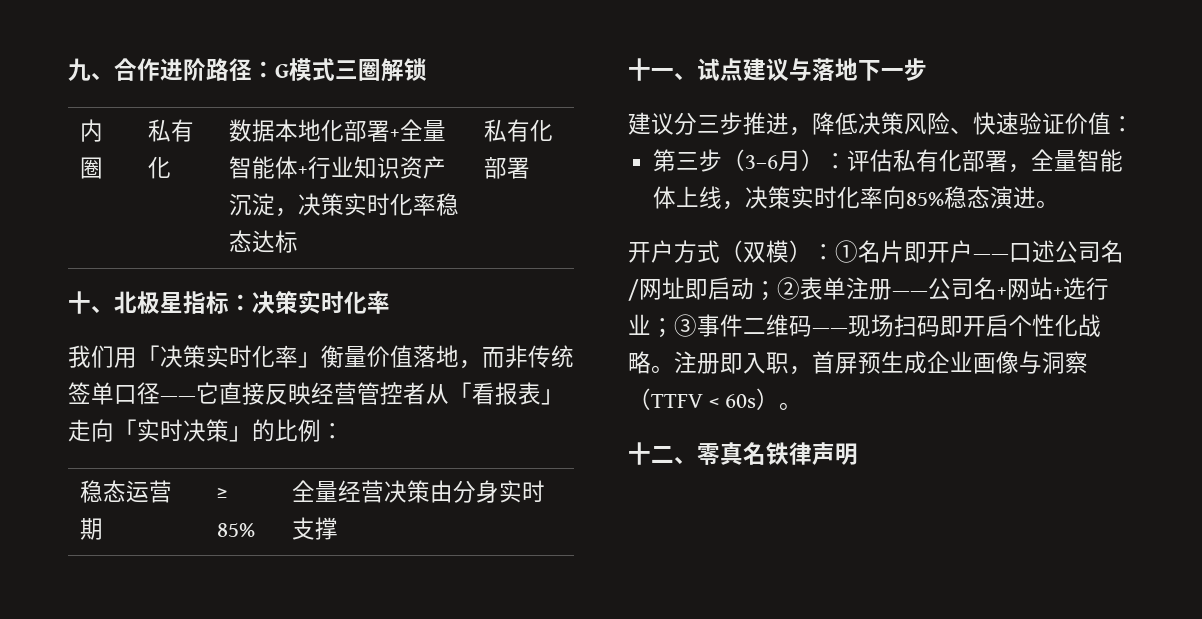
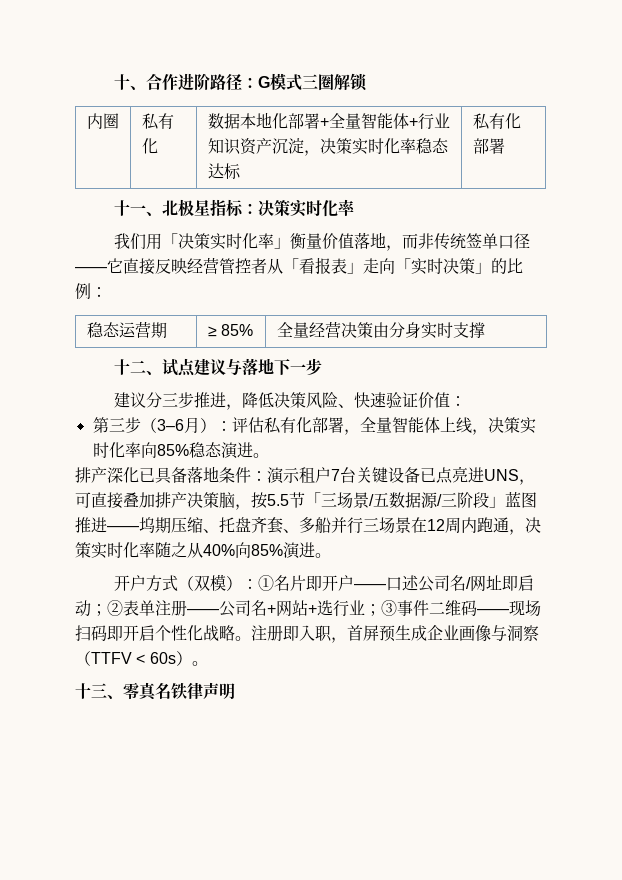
- 九、合作进阶路径：G模式三圈解锁
+ 十、合作进阶路径：G模式三圈解锁
- 十、北极星指标：决策实时化率
+ 十一、北极星指标：决策实时化率
- 十一、试点建议与落地下一步
+ 十二、试点建议与落地下一步
+ 排产深化已具备落地条件：演示租户7台关键设备已点亮进UNS，可直接叠加排产决策脑，按5.5节「三场景/五数据源/三阶段」蓝图推进——坞期压缩、托盘齐套、多船并行三场景在12周内跑通，决策实时化率随之从40%向85%演进。
- 十二、零真名铁律声明
+ 十三、零真名铁律声明

